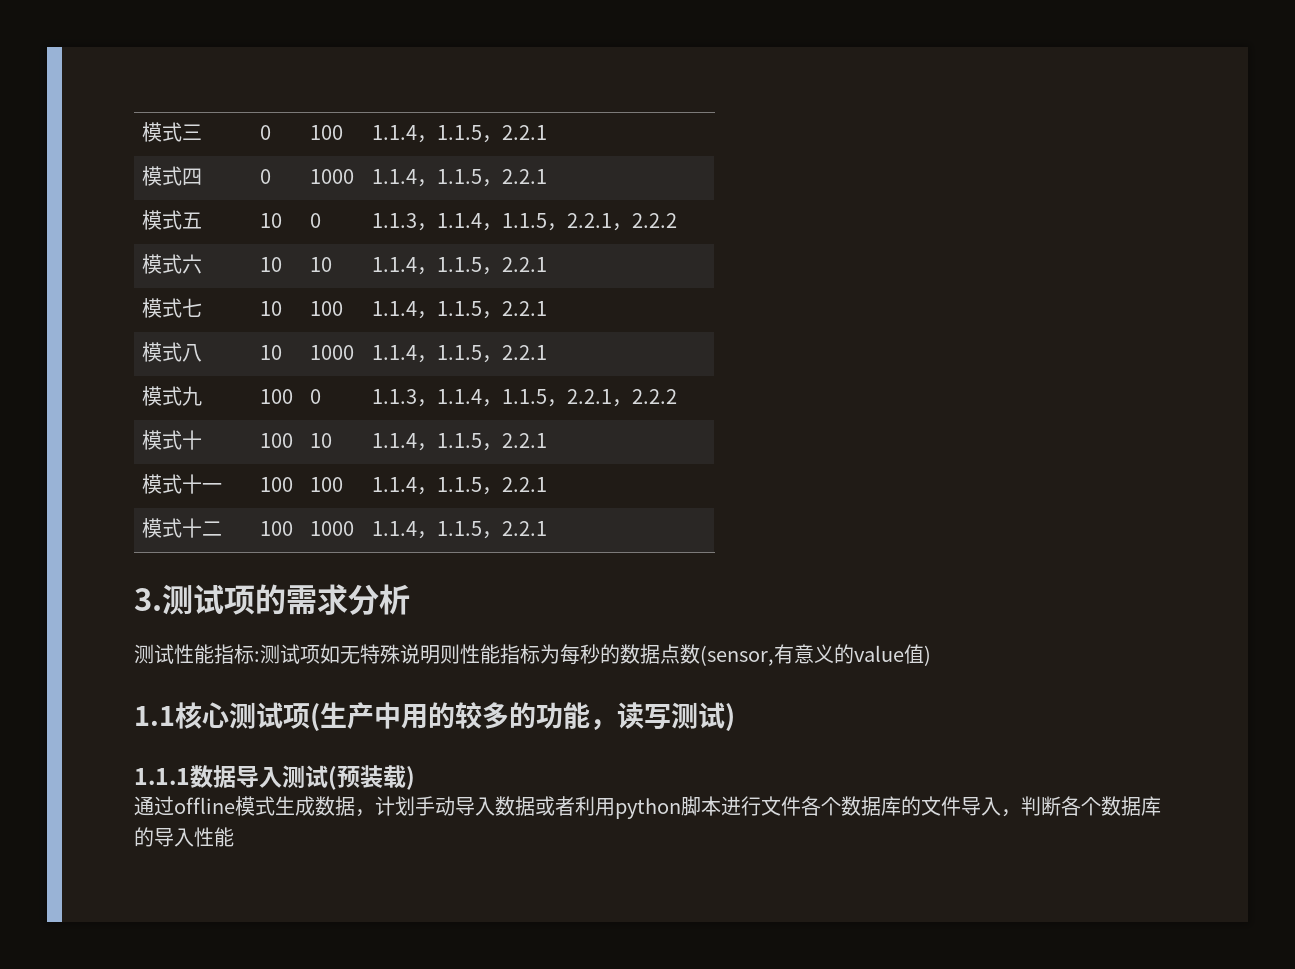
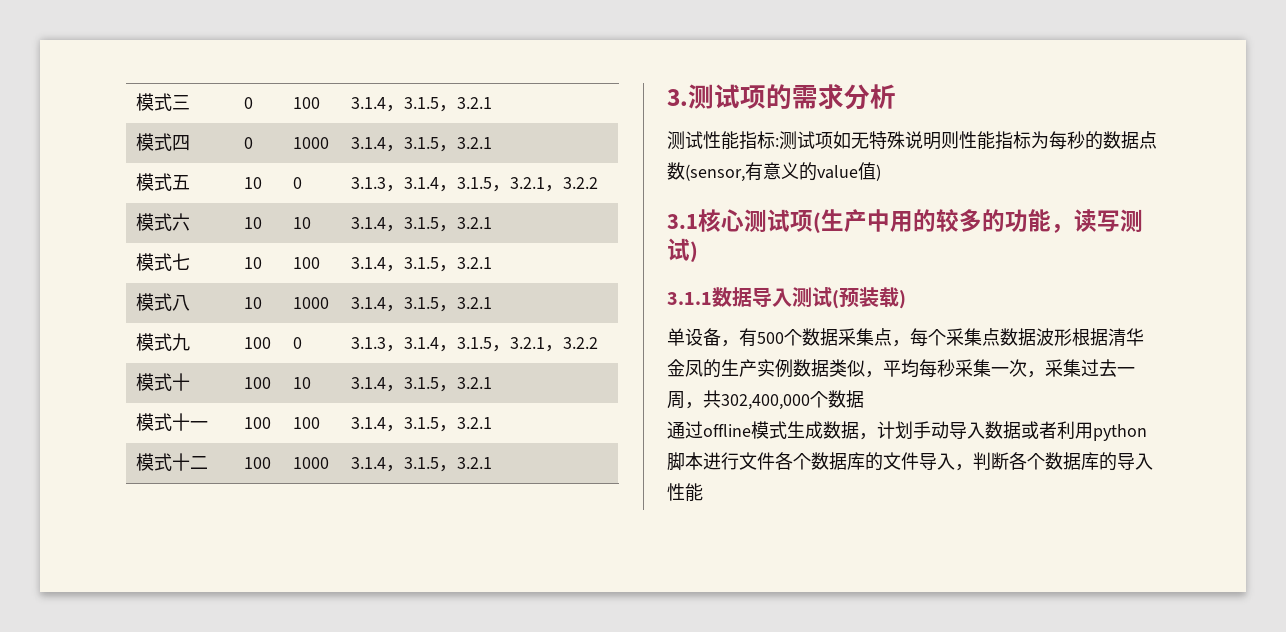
- 模式三 | 0 | 100 | 1.1.4，1.1.5，2.2.1
+ 模式三 | 0 | 100 | 3.1.4，3.1.5，3.2.1
- 模式四 | 0 | 1000 | 1.1.4，1.1.5，2.2.1
+ 模式四 | 0 | 1000 | 3.1.4，3.1.5，3.2.1
- 模式五 | 10 | 0 | 1.1.3，1.1.4，1.1.5，2.2.1，2.2.2
+ 模式五 | 10 | 0 | 3.1.3，3.1.4，3.1.5，3.2.1，3.2.2
- 模式六 | 10 | 10 | 1.1.4，1.1.5，2.2.1
+ 模式六 | 10 | 10 | 3.1.4，3.1.5，3.2.1
- 模式七 | 10 | 100 | 1.1.4，1.1.5，2.2.1
+ 模式七 | 10 | 100 | 3.1.4，3.1.5，3.2.1
- 模式八 | 10 | 1000 | 1.1.4，1.1.5，2.2.1
+ 模式八 | 10 | 1000 | 3.1.4，3.1.5，3.2.1
- 模式九 | 100 | 0 | 1.1.3，1.1.4，1.1.5，2.2.1，2.2.2
+ 模式九 | 100 | 0 | 3.1.3，3.1.4，3.1.5，3.2.1，3.2.2
- 模式十 | 100 | 10 | 1.1.4，1.1.5，2.2.1
+ 模式十 | 100 | 10 | 3.1.4，3.1.5，3.2.1
- 模式十一 | 100 | 100 | 1.1.4，1.1.5，2.2.1
+ 模式十一 | 100 | 100 | 3.1.4，3.1.5，3.2.1
- 模式十二 | 100 | 1000 | 1.1.4，1.1.5，2.2.1
+ 模式十二 | 100 | 1000 | 3.1.4，3.1.5，3.2.1
- 1.1核心测试项(生产中用的较多的功能，读写测试)
+ 3.1核心测试项(生产中用的较多的功能，读写测试)
- 1.1.1数据导入测试(预装载)
+ 3.1.1数据导入测试(预装载)
+ 单设备，有500个数据采集点，每个采集点数据波形根据清华金凤的生产实例数据类似，平均每秒采集一次，采集过去一周，共302,400,000个数据

